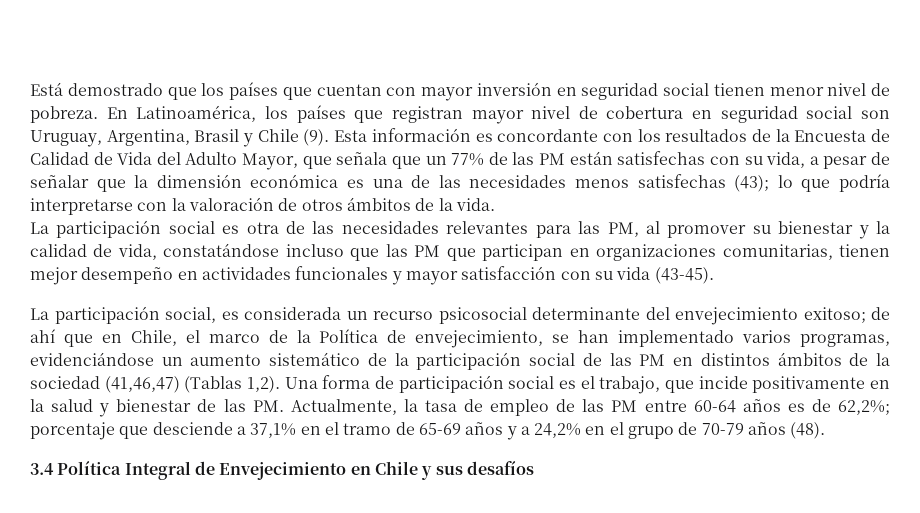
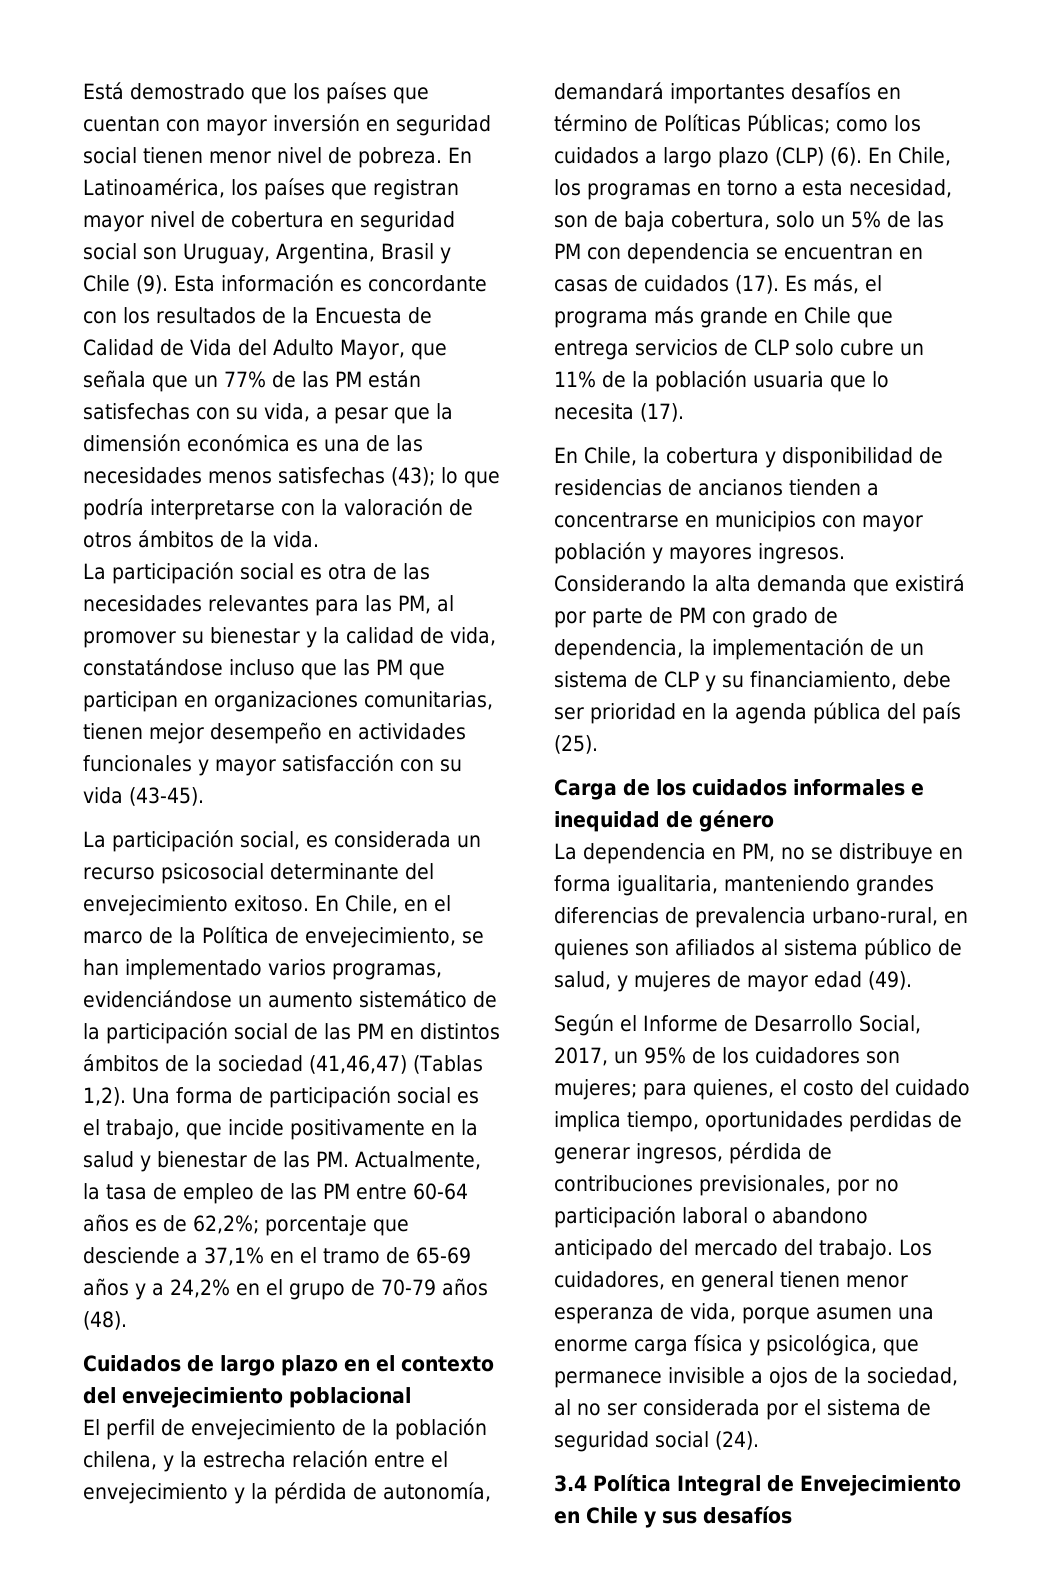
- Esta información es concordante con los resultados de la Encuesta de Calidad de Vida del Adulto Mayor, que señala que un 77% de las PM están satisfechas con su vida, a pesar de señalar que la dimensión económica es una de las necesidades menos satisfechas (43); lo que podría interpretarse con la valoración de otros ámbitos de la vida.
+ Esta información es concordante con los resultados de la Encuesta de Calidad de Vida del Adulto Mayor, que señala que un 77% de las PM están satisfechas con su vida, a pesar que la dimensión económica es una de las necesidades menos satisfechas (43); lo que podría interpretarse con la valoración de otros ámbitos de la vida.
- La participación social, es considerada un recurso psicosocial determinante del envejecimiento exitoso; de ahí que en Chile, el marco de la Política de envejecimiento, se han implementado varios programas, evidenciándose un aumento sistemático de la participación social de las PM en distintos ámbitos de la sociedad (41,46,47) (Tablas 1,2).
+ La participación social, es considerada un recurso psicosocial determinante del envejecimiento exitoso. En Chile, en el marco de la Política de envejecimiento, se han implementado varios programas, evidenciándose un aumento sistemático de la participación social de las PM en distintos ámbitos de la sociedad (41,46,47) (Tablas 1,2).
+ Cuidados de largo plazo en el contexto del envejecimiento poblacional
+ El perfil de envejecimiento de la población chilena, y la estrecha relación entre el envejecimiento y la pérdida de autonomía, demandará importantes desafíos en término de Políticas Públicas; como los cuidados a largo plazo (CLP) (6). En Chile, los programas en torno a esta necesidad, son de baja cobertura, solo un 5% de las PM con dependencia se encuentran en casas de cuidados (17). Es más, el programa más grande en Chile que entrega servicios de CLP solo cubre un 11% de la población usuaria que lo necesita (17).
+ En Chile, la cobertura y disponibilidad de residencias de ancianos tienden a concentrarse en municipios con mayor población y mayores ingresos. Considerando la alta demanda que existirá por parte de PM con grado de dependencia, la implementación de un sistema de CLP y su financiamiento, debe ser prioridad en la agenda pública del país (25).
+ Carga de los cuidados informales e inequidad de género
+ La dependencia en PM, no se distribuye en forma igualitaria, manteniendo grandes diferencias de prevalencia urbano-rural, en quienes son afiliados al sistema público de salud, y mujeres de mayor edad (49).
+ Según el Informe de Desarrollo Social, 2017, un 95% de los cuidadores son mujeres; para quienes, el costo del cuidado implica tiempo, oportunidades perdidas de generar ingresos, pérdida de contribuciones previsionales, por no participación laboral o abandono anticipado del mercado del trabajo. Los cuidadores, en general tienen menor esperanza de vida, porque asumen una enorme carga física y psicológica, que permanece invisible a ojos de la sociedad, al no ser considerada por el sistema de seguridad social (24).

